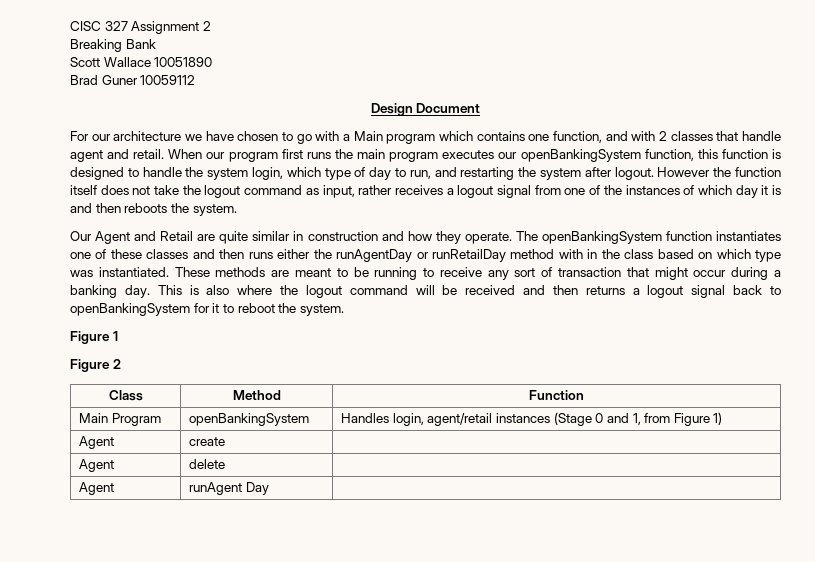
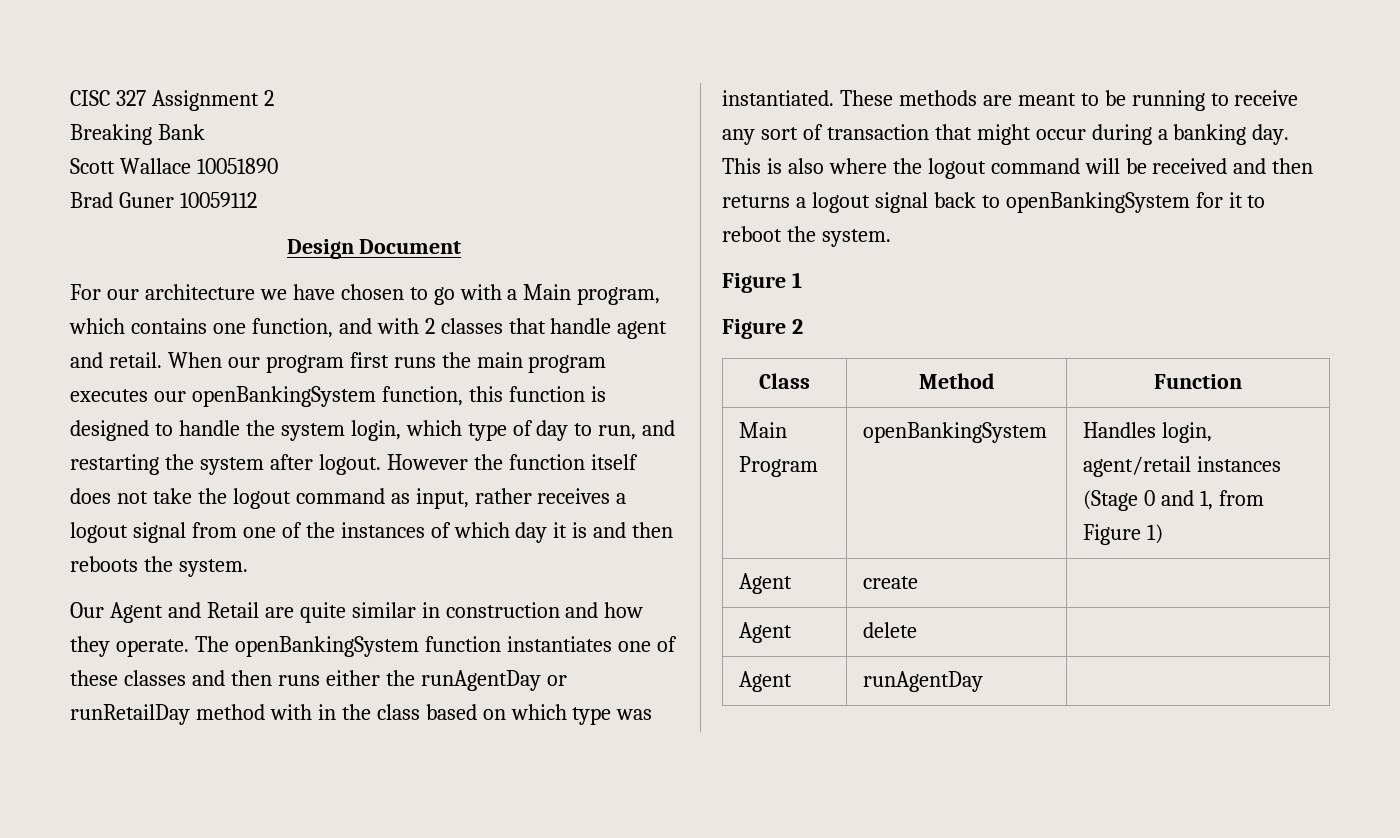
- For our architecture we have chosen to go with a Main program which contains one function, and with 2 classes that handle agent and retail.
+ For our architecture we have chosen to go with a Main program, which contains one function, and with 2 classes that handle agent and retail.
- Agent | runAgent Day |
+ Agent | runAgentDay |

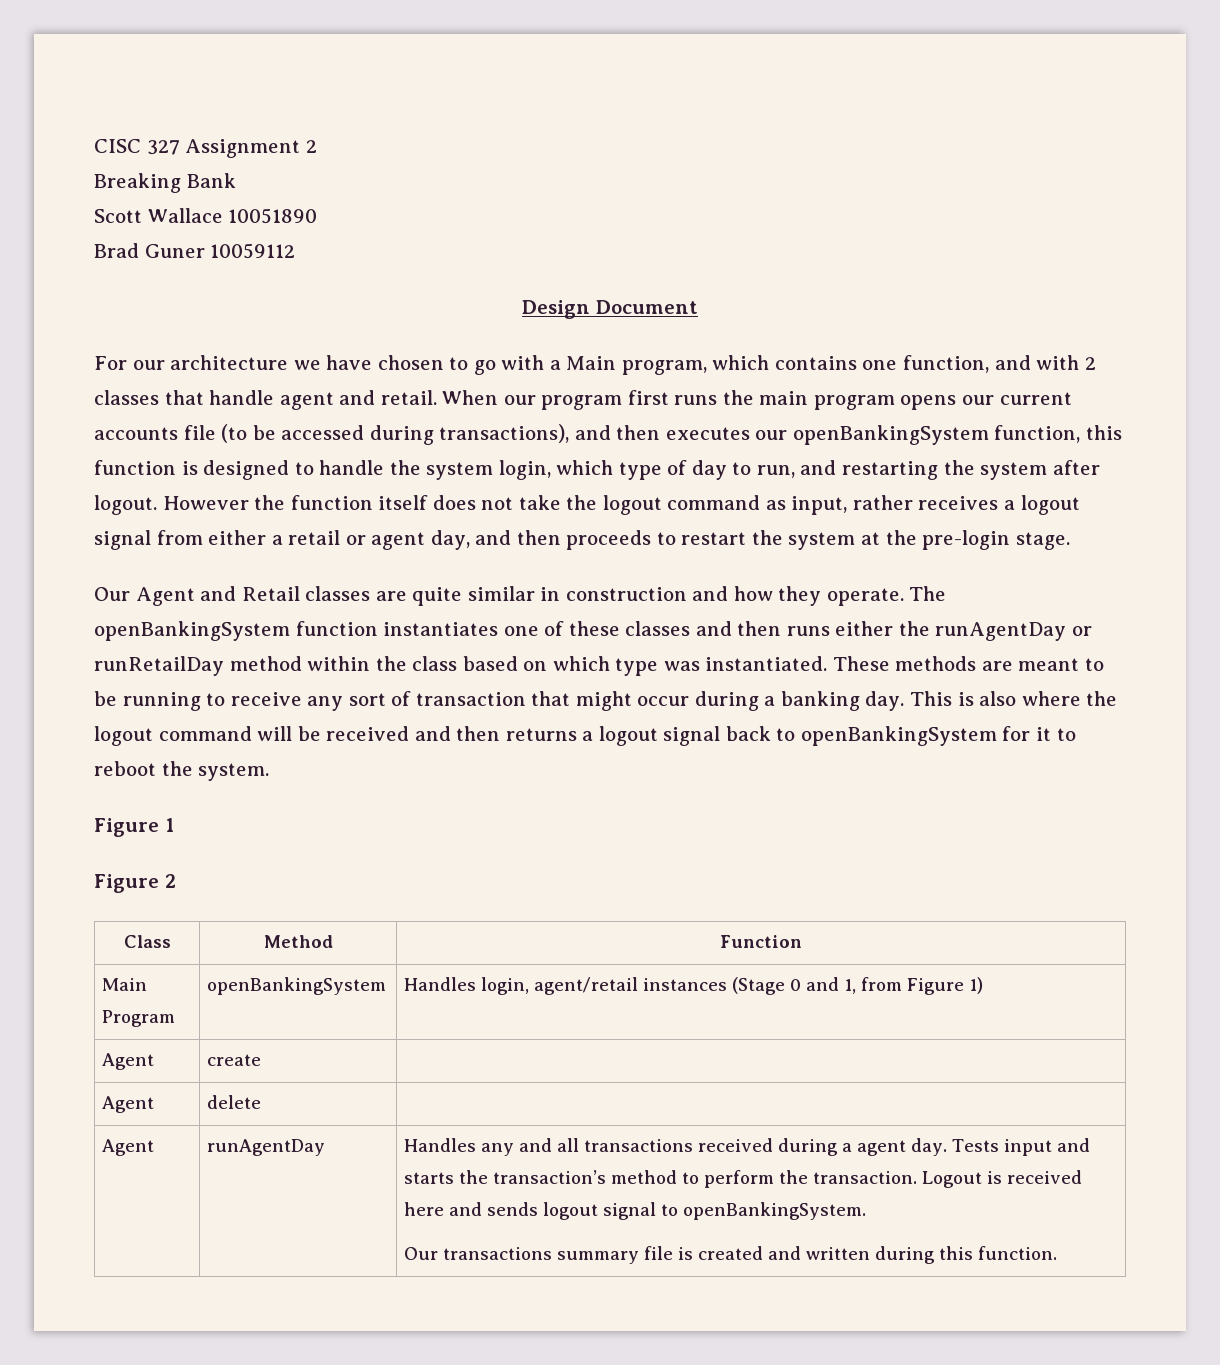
- When our program first runs the main program executes our openBankingSystem function, this function is designed to handle the system login, which type of day to run, and restarting the system after logout.
+ When our program first runs the main program opens our current accounts file (to be accessed during transactions), and then executes our openBankingSystem function, this function is designed to handle the system login, which type of day to run, and restarting the system after logout.
- However the function itself does not take the logout command as input, rather receives a logout signal from one of the instances of which day it is and then reboots the system.
+ However the function itself does not take the logout command as input, rather receives a logout signal from either a retail or agent day, and then proceeds to restart the system at the pre-login stage.
- Our Agent and Retail are quite similar in construction and how they operate.
+ Our Agent and Retail classes are quite similar in construction and how they operate.
- The openBankingSystem function instantiates one of these classes and then runs either the runAgentDay or runRetailDay method with in the class based on which type was instantiated.
+ The openBankingSystem function instantiates one of these classes and then runs either the runAgentDay or runRetailDay method within the class based on which type was instantiated.
+ Handles any and all transactions received during a agent day. Tests input and starts the transaction’s method to perform the transaction. Logout is received here and sends logout signal to openBankingSystem.
+ Our transactions summary file is created and written during this function.

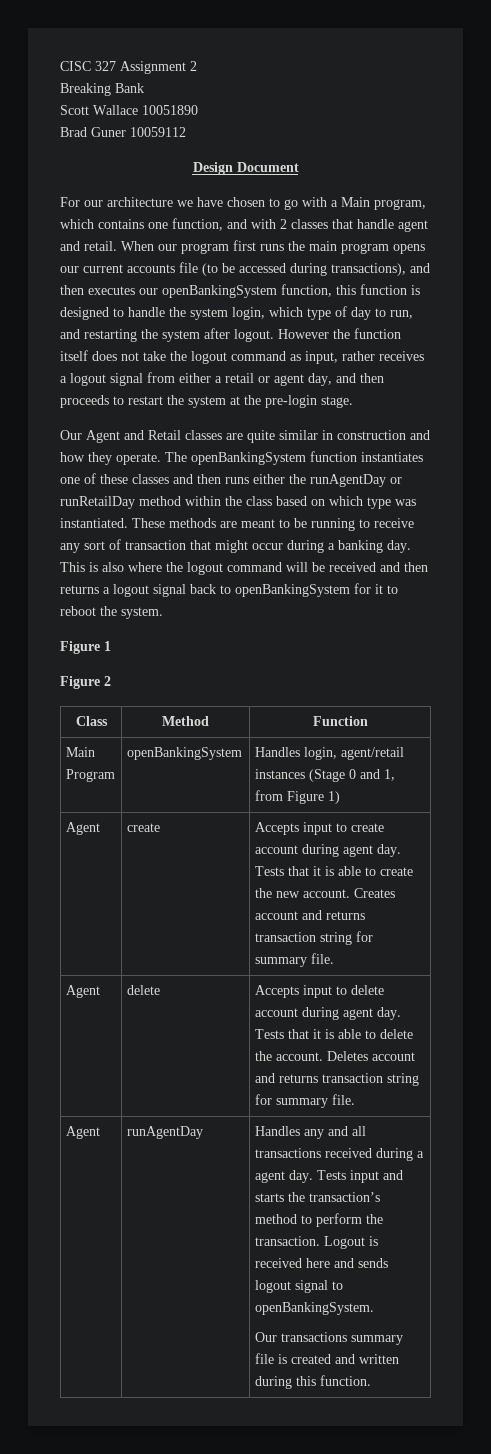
- Agent | create |
- Agent | delete |
+ Agent | create | Accepts input to create account during agent day. Tests that it is able to create the new account. Creates account and returns transaction string for summary file.
+ Agent | delete | Accepts input to delete account during agent day. Tests that it is able to delete the account. Deletes account and returns transaction string for summary file.

